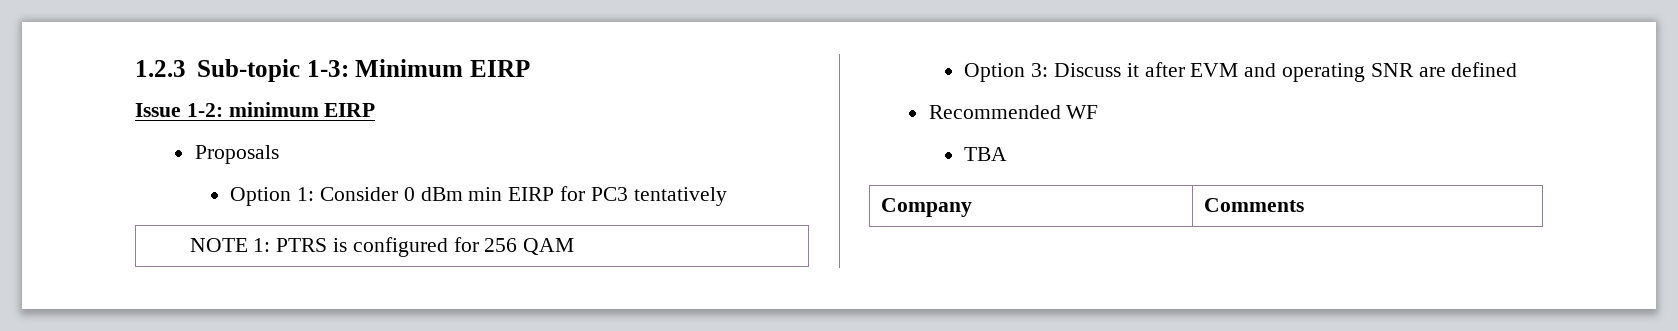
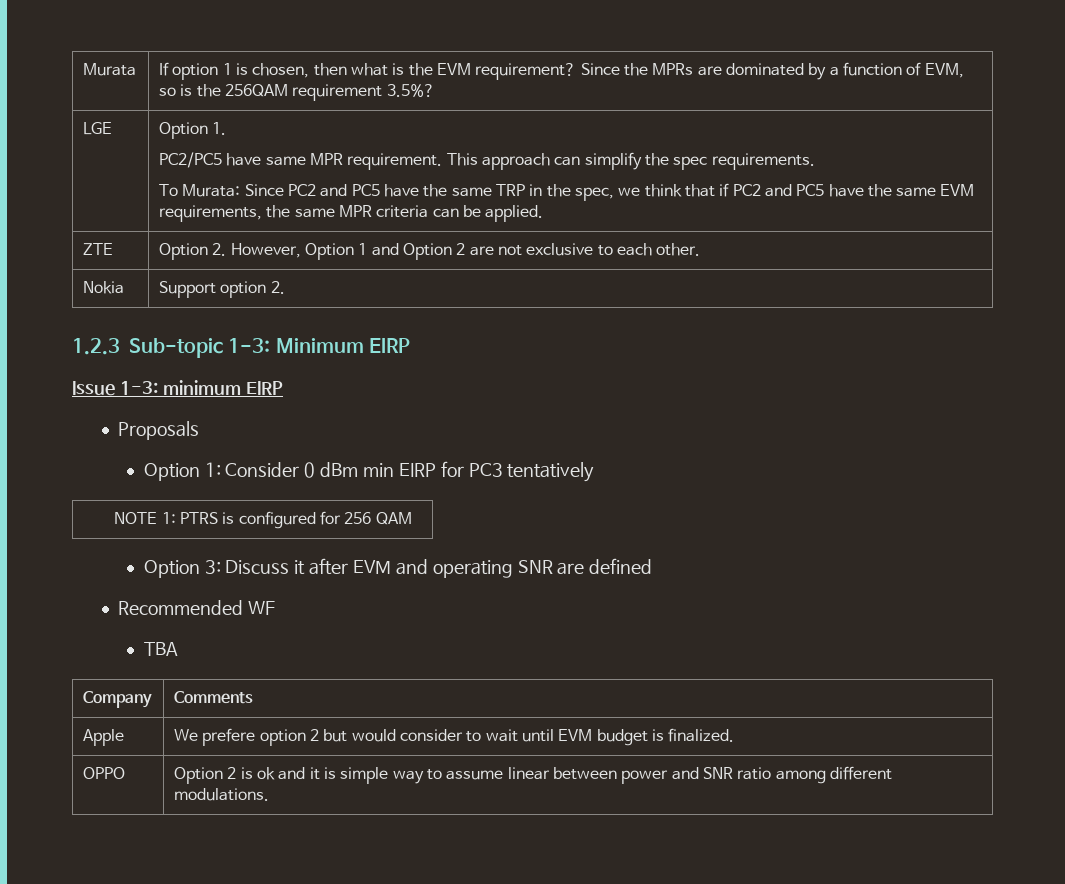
+ Murata | If option 1 is chosen, then what is the EVM requirement? Since the MPRs are dominated by a function of EVM, so is the 256QAM requirement 3.5%?
+ LGE | Option 1.
+ PC2/PC5 have same MPR requirement. This approach can simplify the spec requirements.
+ To Murata: Since PC2 and PC5 have the same TRP in the spec, we think that if PC2 and PC5 have the same EVM requirements, the same MPR criteria can be applied.
+ ZTE | Option 2. However, Option 1 and Option 2 are not exclusive to each other.
+ Nokia | Support option 2.
- Issue 1-2: minimum EIRP
+ Issue 1-3: minimum EIRP
+ Apple | We prefere option 2 but would consider to wait until EVM budget is finalized.
+ OPPO | Option 2 is ok and it is simple way to assume linear between power and SNR ratio among different modulations.

